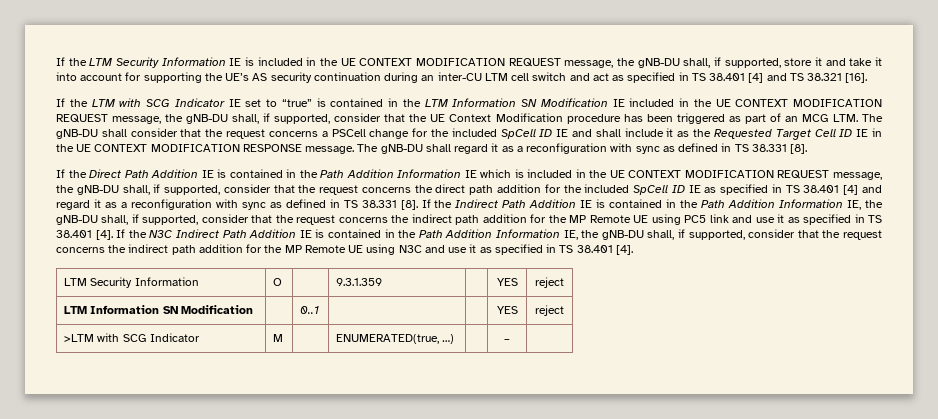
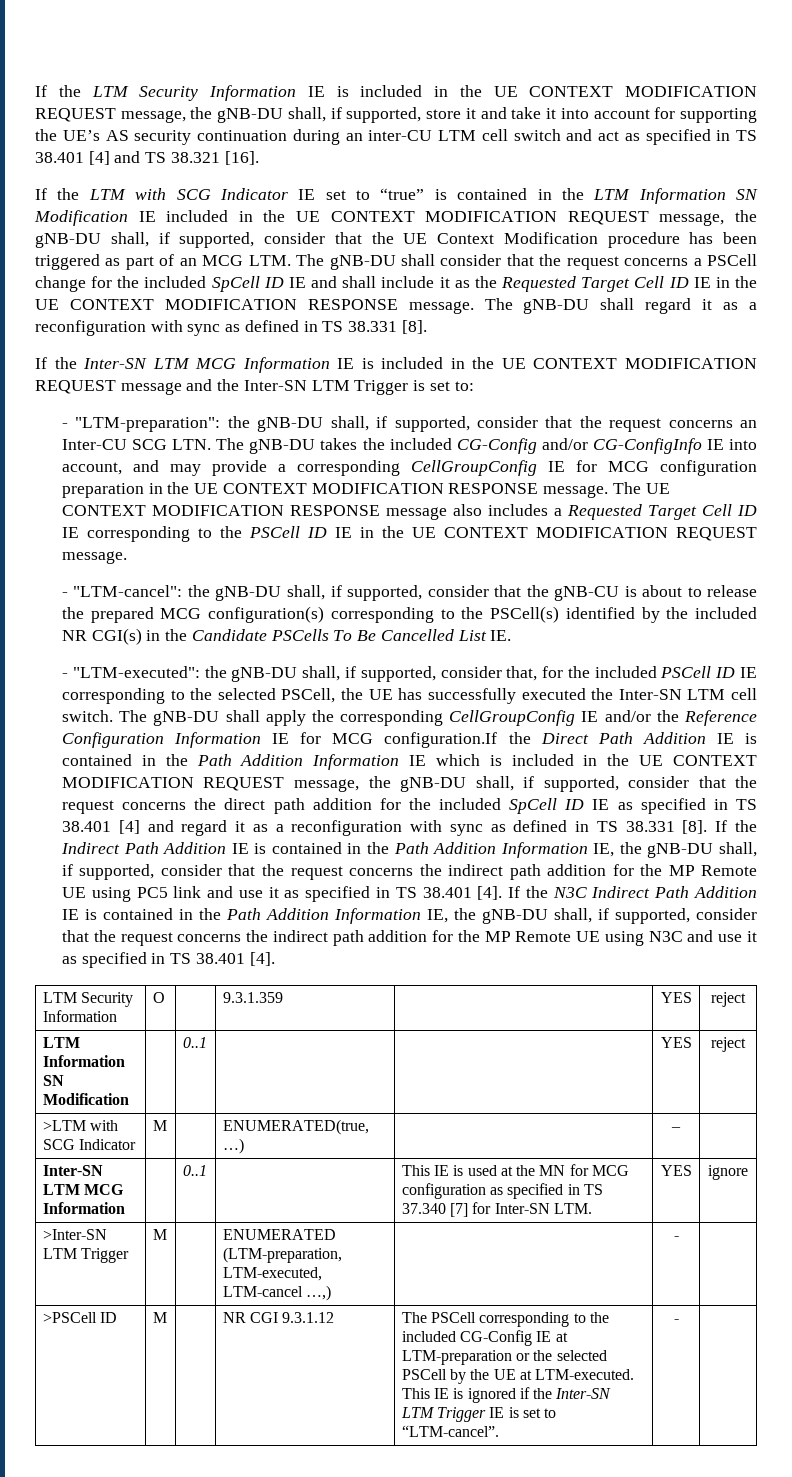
- If the Direct Path Addition IE is contained in the Path Addition Information IE which is included in the UE CONTEXT MODIFICATION REQUEST message, the gNB-DU shall, if supported, consider that the request concerns the direct path addition for the included SpCell ID IE as specified in TS 38.401 [4] and regard it as a reconfiguration with sync as defined in TS 38.331 [8].
+ If the Inter-SN LTM MCG Information IE is included in the UE CONTEXT MODIFICATION REQUEST message and the Inter-SN LTM Trigger is set to:
+ - "LTM-preparation": the gNB-DU shall, if supported, consider that the request concerns an Inter-CU SCG LTN. The gNB-DU takes the included CG-Config and/or CG-ConfigInfo IE into account, and may provide a corresponding CellGroupConfig IE for MCG configuration preparation in the UE CONTEXT MODIFICATION RESPONSE message. The UE CONTEXT MODIFICATION RESPONSE message also includes a Requested Target Cell ID IE corresponding to the PSCell ID IE in the UE CONTEXT MODIFICATION REQUEST message.
+ - "LTM-cancel": the gNB-DU shall, if supported, consider that the gNB-CU is about to release the prepared MCG configuration(s) corresponding to the PSCell(s) identified by the included NR CGI(s) in the Candidate PSCells To Be Cancelled List IE.
+ - "LTM-executed": the gNB-DU shall, if supported, consider that, for the included PSCell ID IE corresponding to the selected PSCell, the UE has successfully executed the Inter-SN LTM cell switch. The gNB-DU shall apply the corresponding CellGroupConfig IE and/or the Reference Configuration Information IE for MCG configuration.If the Direct Path Addition IE is contained in the Path Addition Information IE which is included in the UE CONTEXT MODIFICATION REQUEST message, the gNB-DU shall, if supported, consider that the request concerns the direct path addition for the included SpCell ID IE as specified in TS 38.401 [4] and regard it as a reconfiguration with sync as defined in TS 38.331 [8].
+ Inter-SN LTM MCG Information | | 0..1 | | This IE is used at the MN for MCG configuration as specified in TS 37.340 [7] for Inter-SN LTM. | YES | ignore
+ >Inter-SN LTM Trigger | M | | ENUMERATED (LTM-preparation, LTM-executed, LTM-cancel …,) | | - |
+ >PSCell ID | M | | NR CGI 9.3.1.12 | The PSCell corresponding to the included CG-Config IE at LTM-preparation or the selected PSCell by the UE at LTM-executed. This IE is ignored if the Inter-SN LTM Trigger IE is set to “LTM-cancel”. | - |

